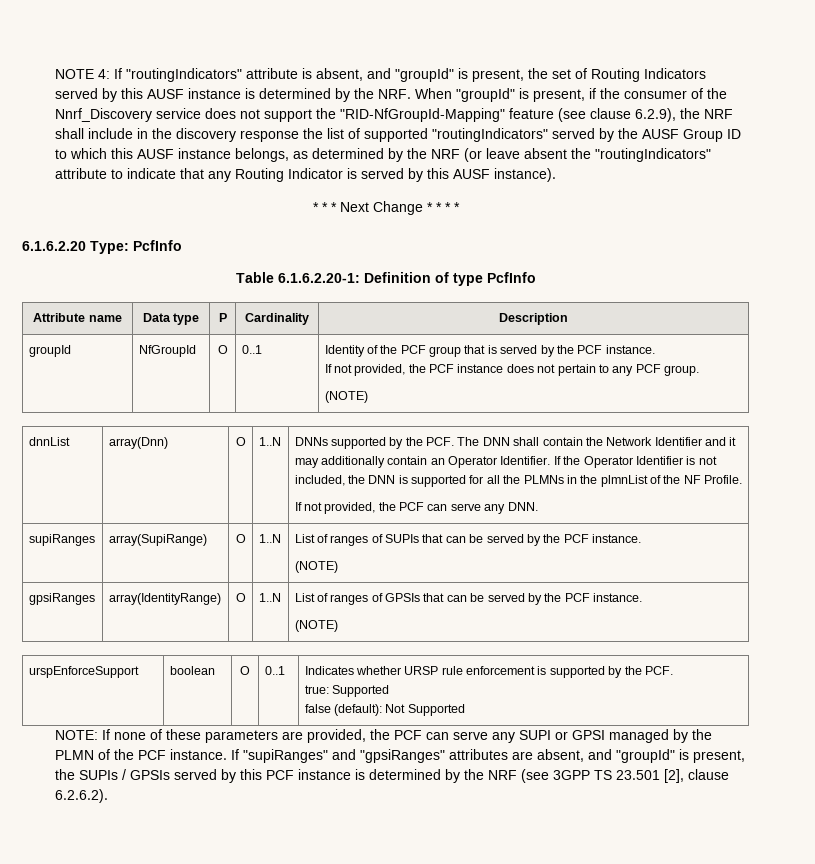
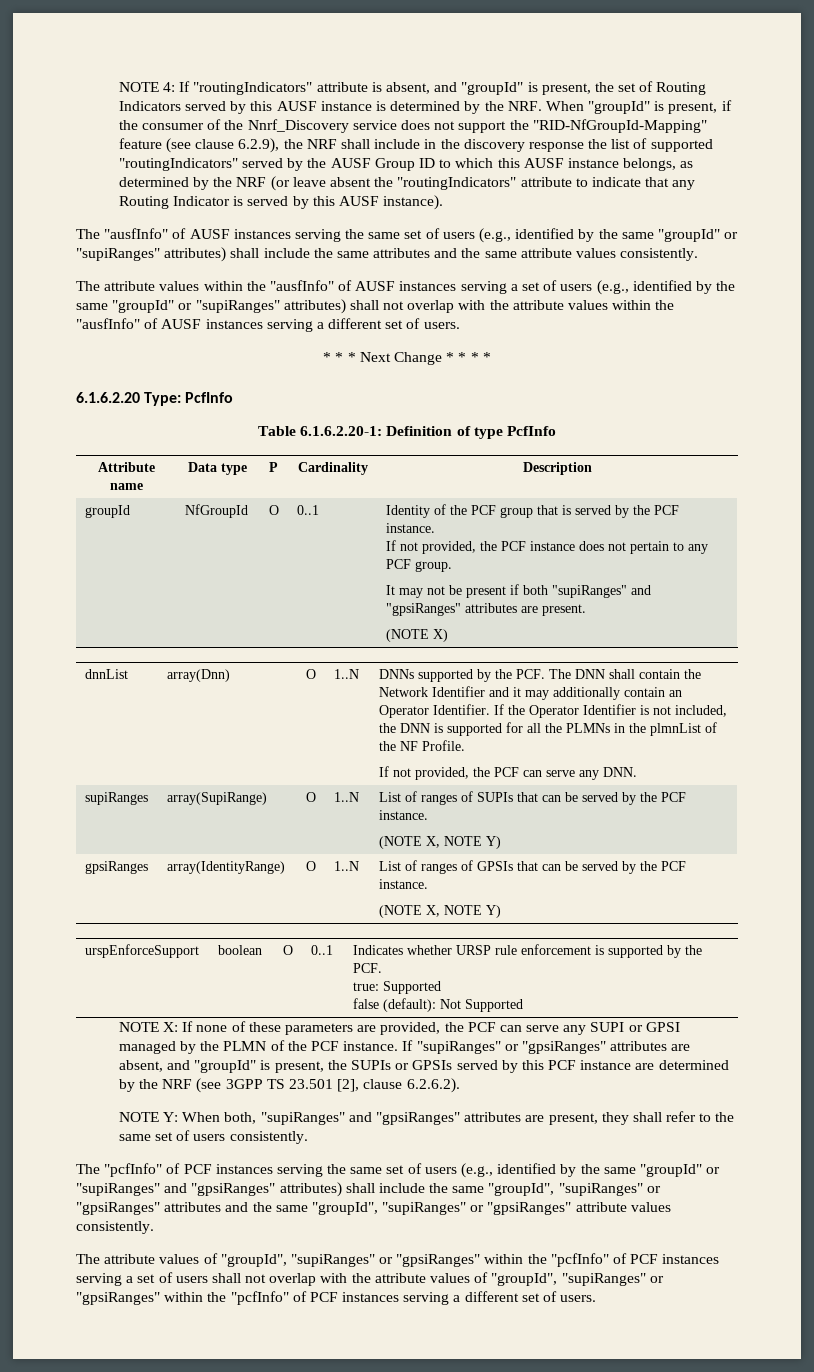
+ The "ausfInfo" of AUSF instances serving the same set of users (e.g., identified by the same "groupId" or "supiRanges" attributes) shall include the same attributes and the same attribute values consistently.
+ The attribute values within the "ausfInfo" of AUSF instances serving a set of users (e.g., identified by the same "groupId" or "supiRanges" attributes) shall not overlap with the attribute values within the "ausfInfo" of AUSF instances serving a different set of users.
  If not provided, the PCF instance does not pertain to any PCF group.
- (NOTE)
+ It may not be present if both "supiRanges" and "gpsiRanges" attributes are present.
+ (NOTE X)
  supiRanges | array(SupiRange) | O | 1..N | List of ranges of SUPIs that can be served by the PCF instance.
- (NOTE)
+ (NOTE X, NOTE Y)
  gpsiRanges | array(IdentityRange) | O | 1..N | List of ranges of GPSIs that can be served by the PCF instance.
- (NOTE)
+ (NOTE X, NOTE Y)
- NOTE: If none of these parameters are provided, the PCF can serve any SUPI or GPSI managed by the PLMN of the PCF instance.
+ NOTE X: If none of these parameters are provided, the PCF can serve any SUPI or GPSI managed by the PLMN of the PCF instance.
- If "supiRanges" and "gpsiRanges" attributes are absent, and "groupId" is present, the SUPIs / GPSIs served by this PCF instance is determined by the NRF (see 3GPP TS 23.501 [2], clause 6.2.6.2).
+ If "supiRanges" or "gpsiRanges" attributes are absent, and "groupId" is present, the SUPIs or GPSIs served by this PCF instance are determined by the NRF (see 3GPP TS 23.501 [2], clause 6.2.6.2).
+ NOTE Y: When both, "supiRanges" and "gpsiRanges" attributes are present, they shall refer to the same set of users consistently.
+ The "pcfInfo" of PCF instances serving the same set of users (e.g., identified by the same "groupId" or "supiRanges" and "gpsiRanges" attributes) shall include the same "groupId", "supiRanges" or "gpsiRanges" attributes and the same "groupId", "supiRanges" or "gpsiRanges" attribute values consistently.
+ The attribute values of "groupId", "supiRanges" or "gpsiRanges" within the "pcfInfo" of PCF instances serving a set of users shall not overlap with the attribute values of "groupId", "supiRanges" or "gpsiRanges" within the "pcfInfo" of PCF instances serving a different set of users.

